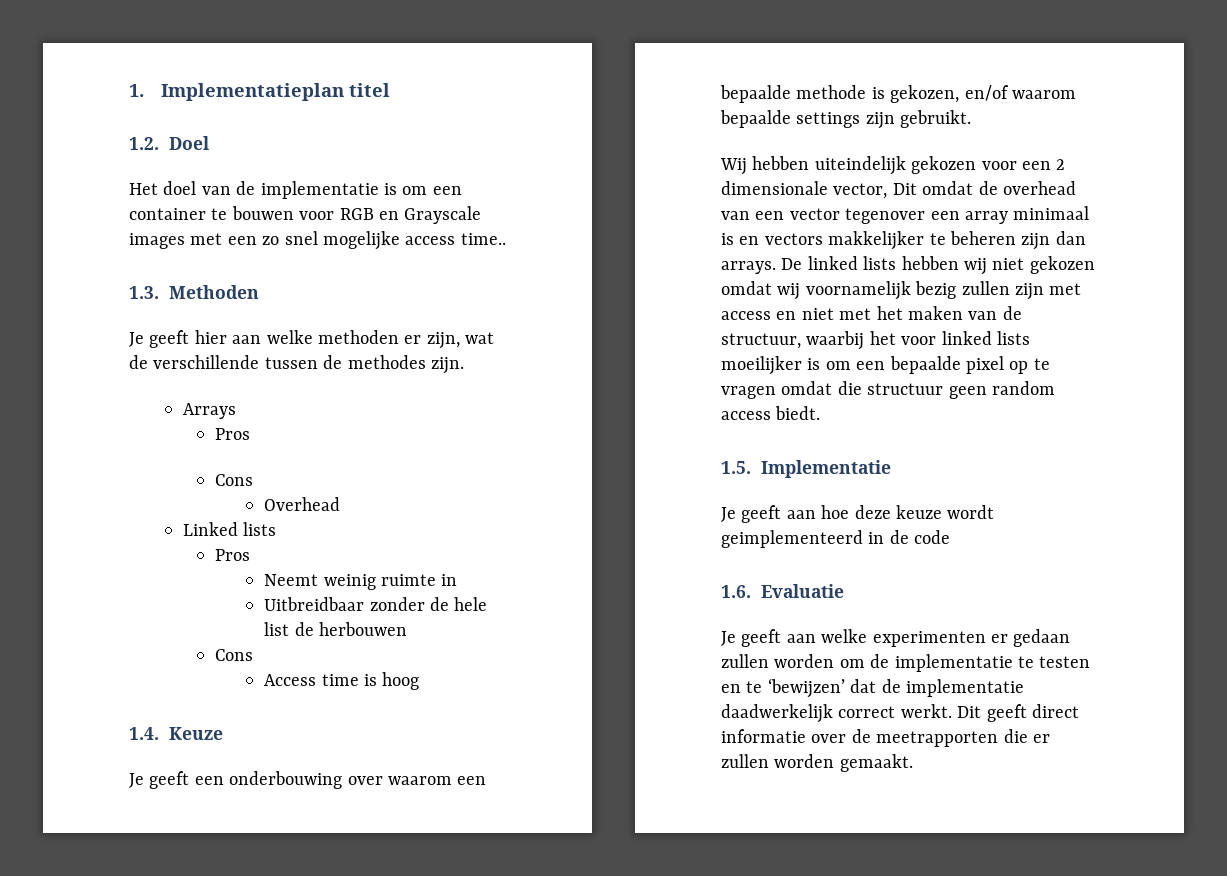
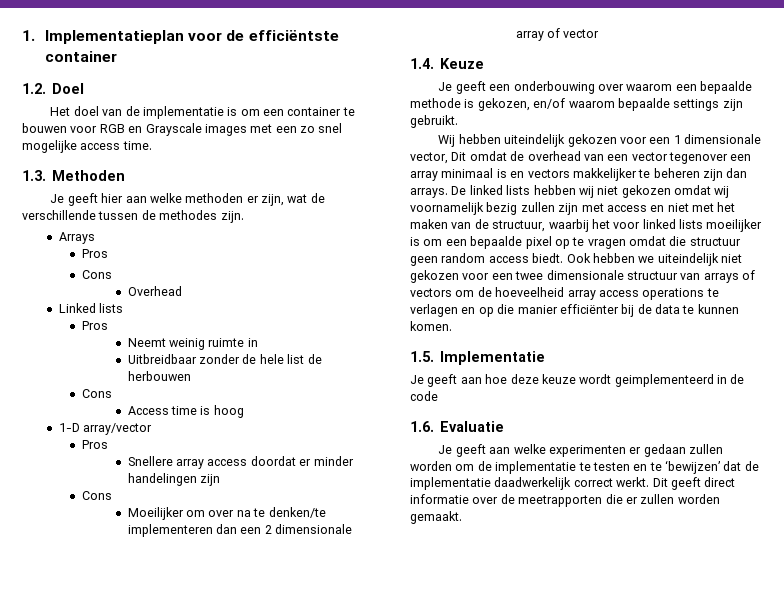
- 1. Implementatieplan titel
+ 1. Implementatieplan voor de efficiëntste container
- Het doel van de implementatie is om een container te bouwen voor RGB en Grayscale images met een zo snel mogelijke access time..
+ Het doel van de implementatie is om een container te bouwen voor RGB en Grayscale images met een zo snel mogelijke access time.
+ 1-D array/vector
+ Pros
+ Snellere array access doordat er minder handelingen zijn
+ Cons
+ Moeilijker om over na te denken/te implementeren dan een 2 dimensionale array of vector
- Wij hebben uiteindelijk gekozen voor een 2 dimensionale vector, Dit omdat de overhead van een vector tegenover een array minimaal is en vectors makkelijker te beheren zijn dan arrays.
+ Wij hebben uiteindelijk gekozen voor een 1 dimensionale vector, Dit omdat de overhead van een vector tegenover een array minimaal is en vectors makkelijker te beheren zijn dan arrays.
+ Ook hebben we uiteindelijk niet gekozen voor een twee dimensionale structuur van arrays of vectors om de hoeveelheid array access operations te verlagen en op die manier efficiënter bij de data te kunnen komen.

